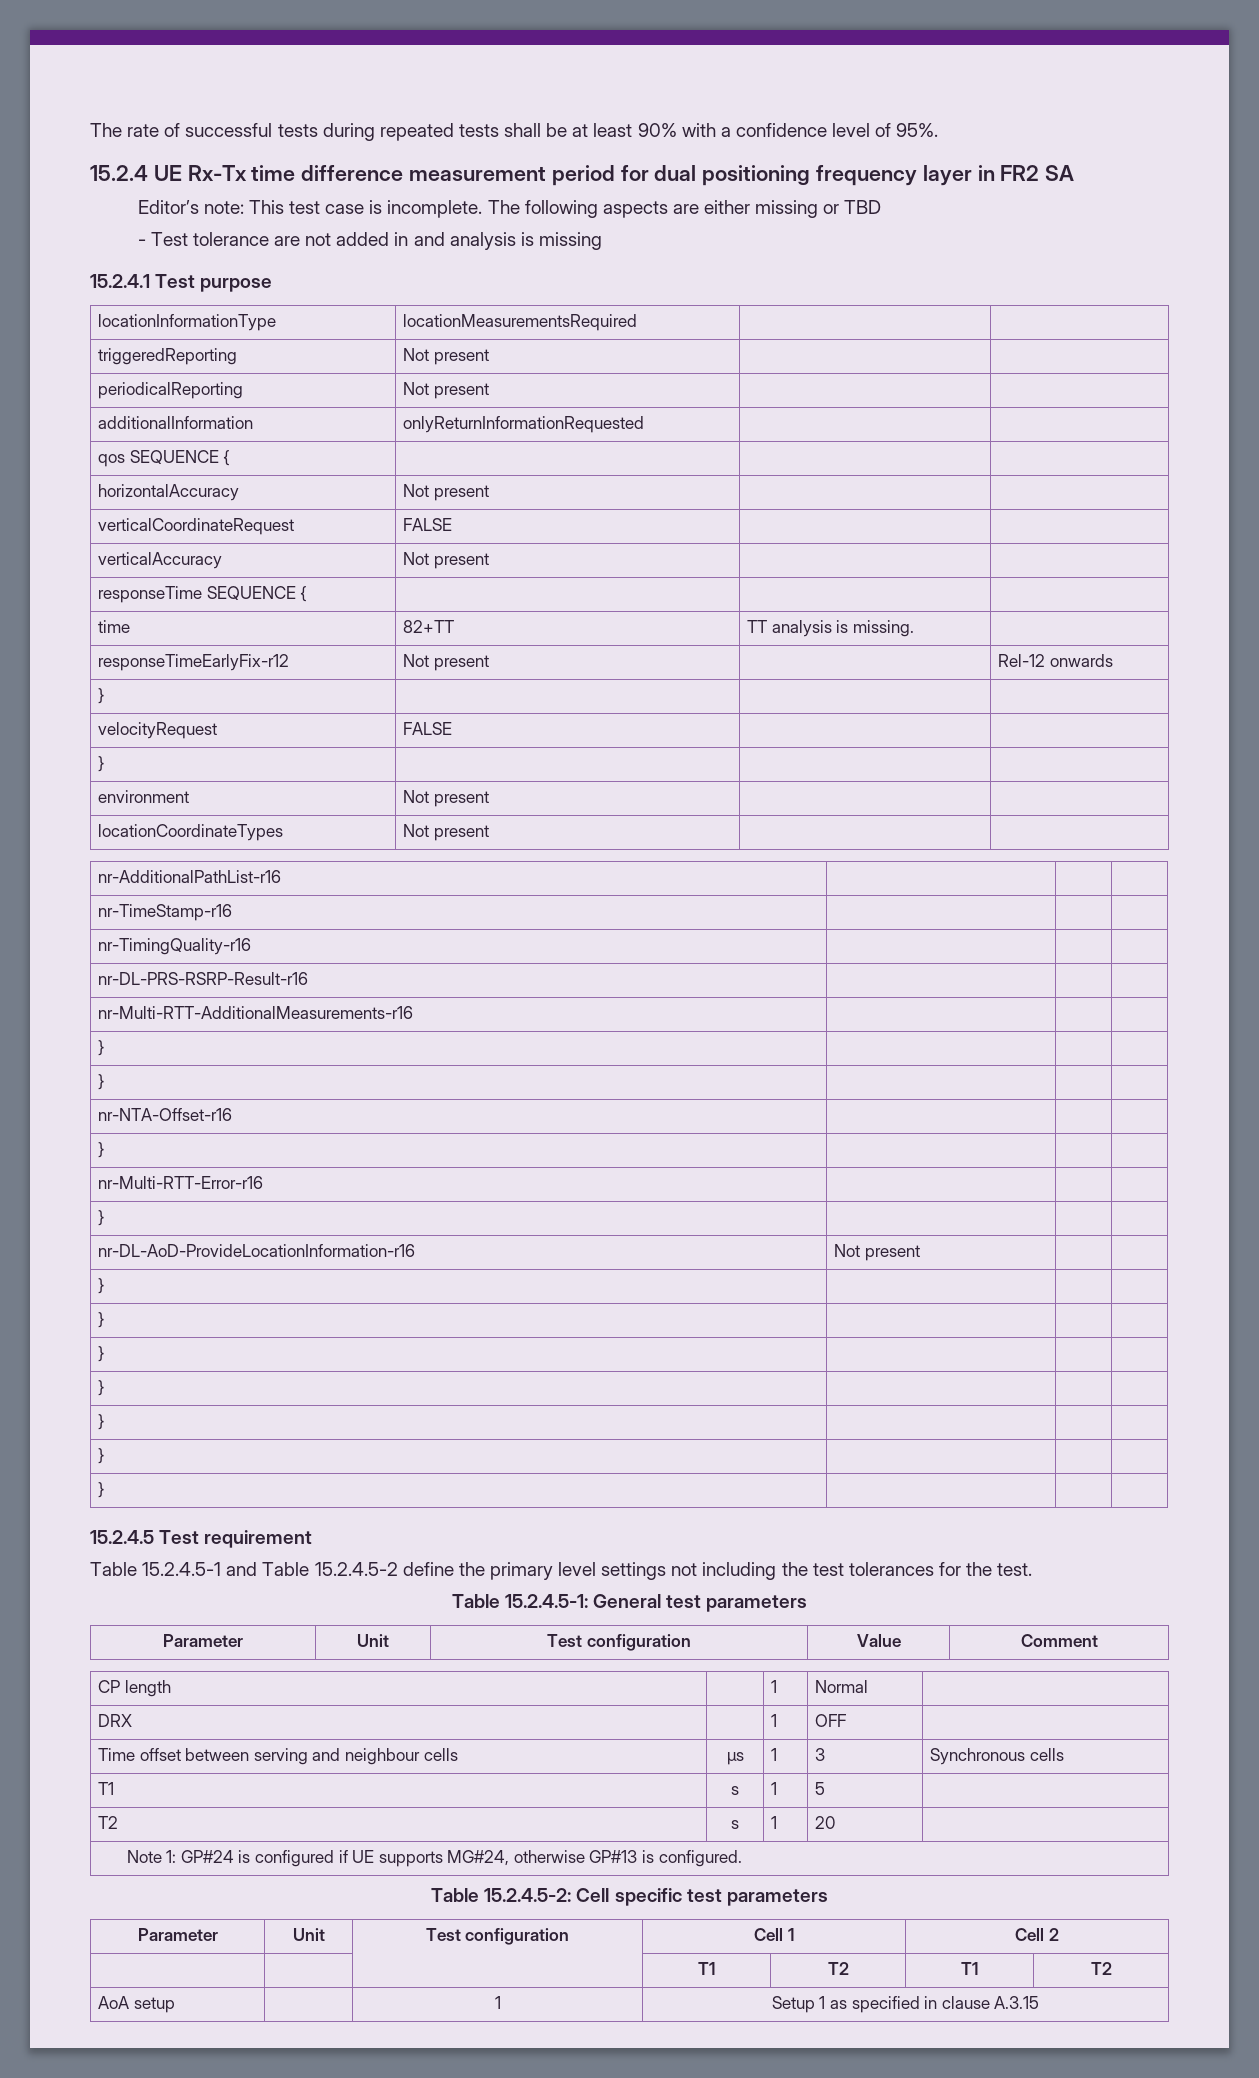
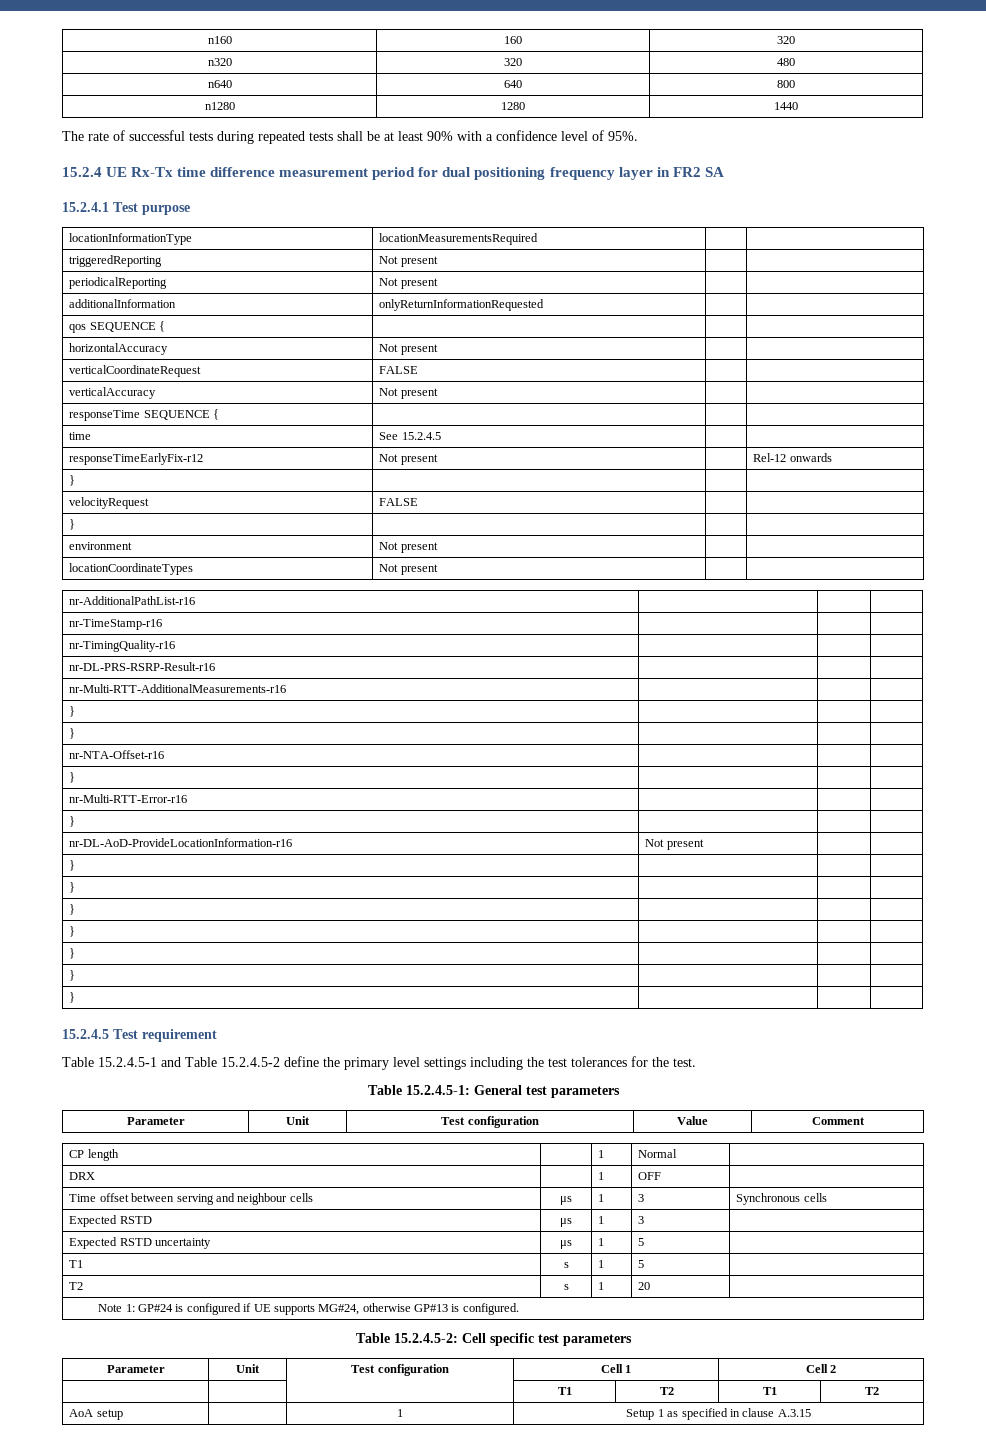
+ n160 | 160 | 320
+ n320 | 320 | 480
+ n640 | 640 | 800
+ n1280 | 1280 | 1440
- Editor’s note: This test case is incomplete. The following aspects are either missing or TBD
- - Test tolerance are not added in and analysis is missing
- time | 82+TT | TT analysis is missing. |
+ time | See 15.2.4.5 | |
- Table 15.2.4.5-1 and Table 15.2.4.5-2 define the primary level settings not including the test tolerances for the test.
+ Table 15.2.4.5-1 and Table 15.2.4.5-2 define the primary level settings including the test tolerances for the test.
+ Expected RSTD | μs | 1 | 3 |
+ Expected RSTD uncertainty | μs | 1 | 5 |

